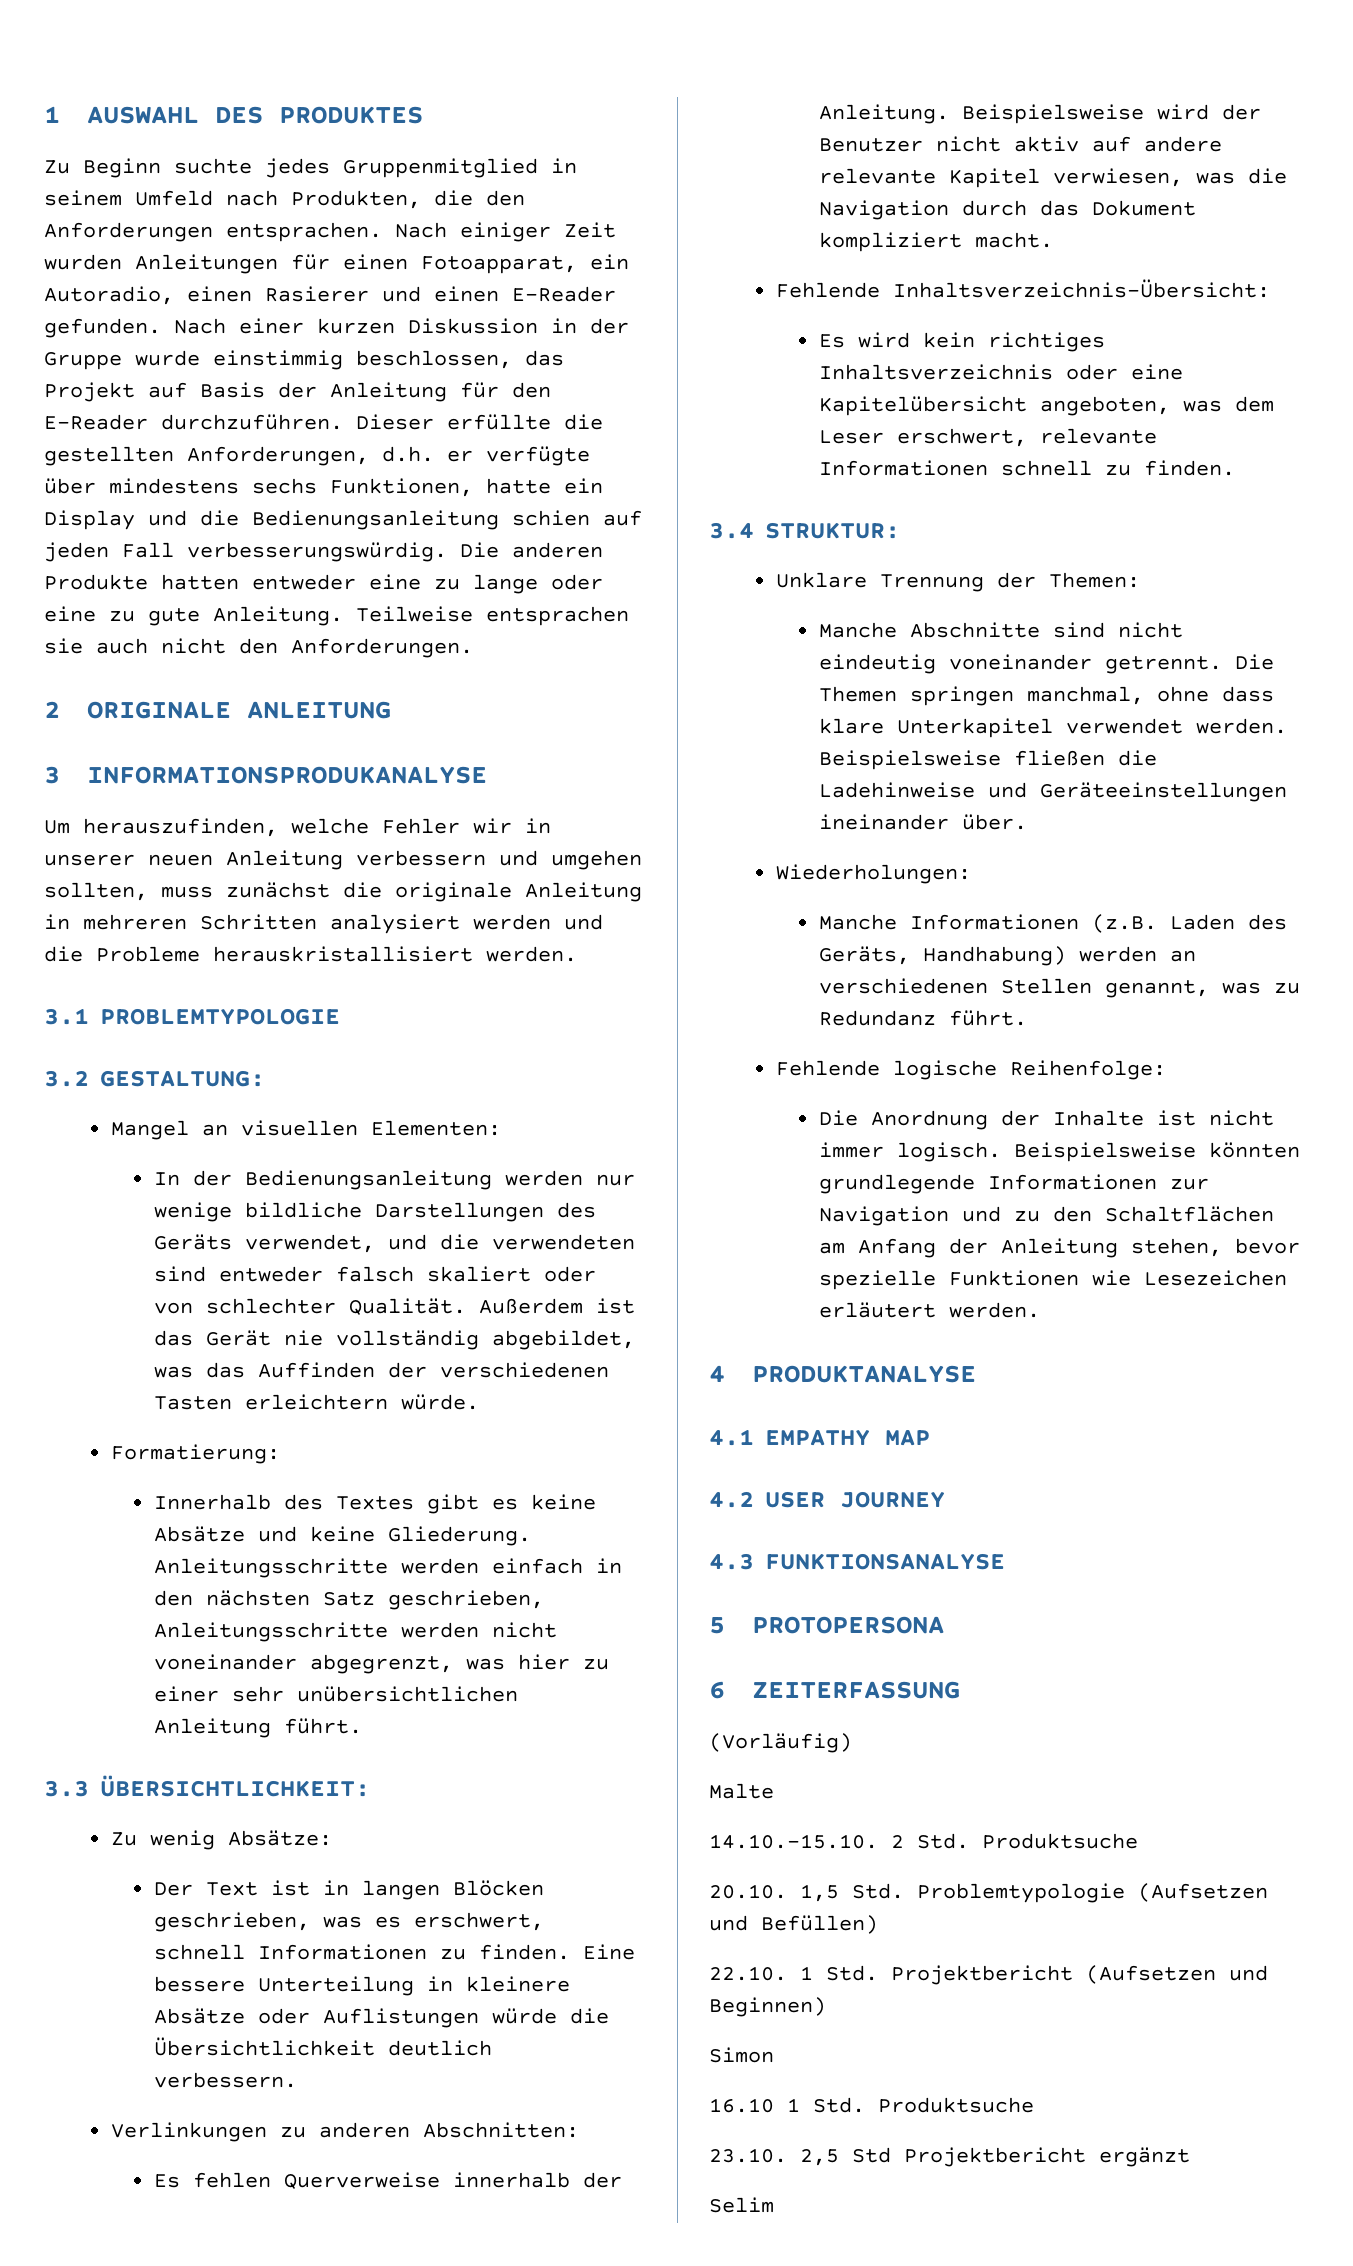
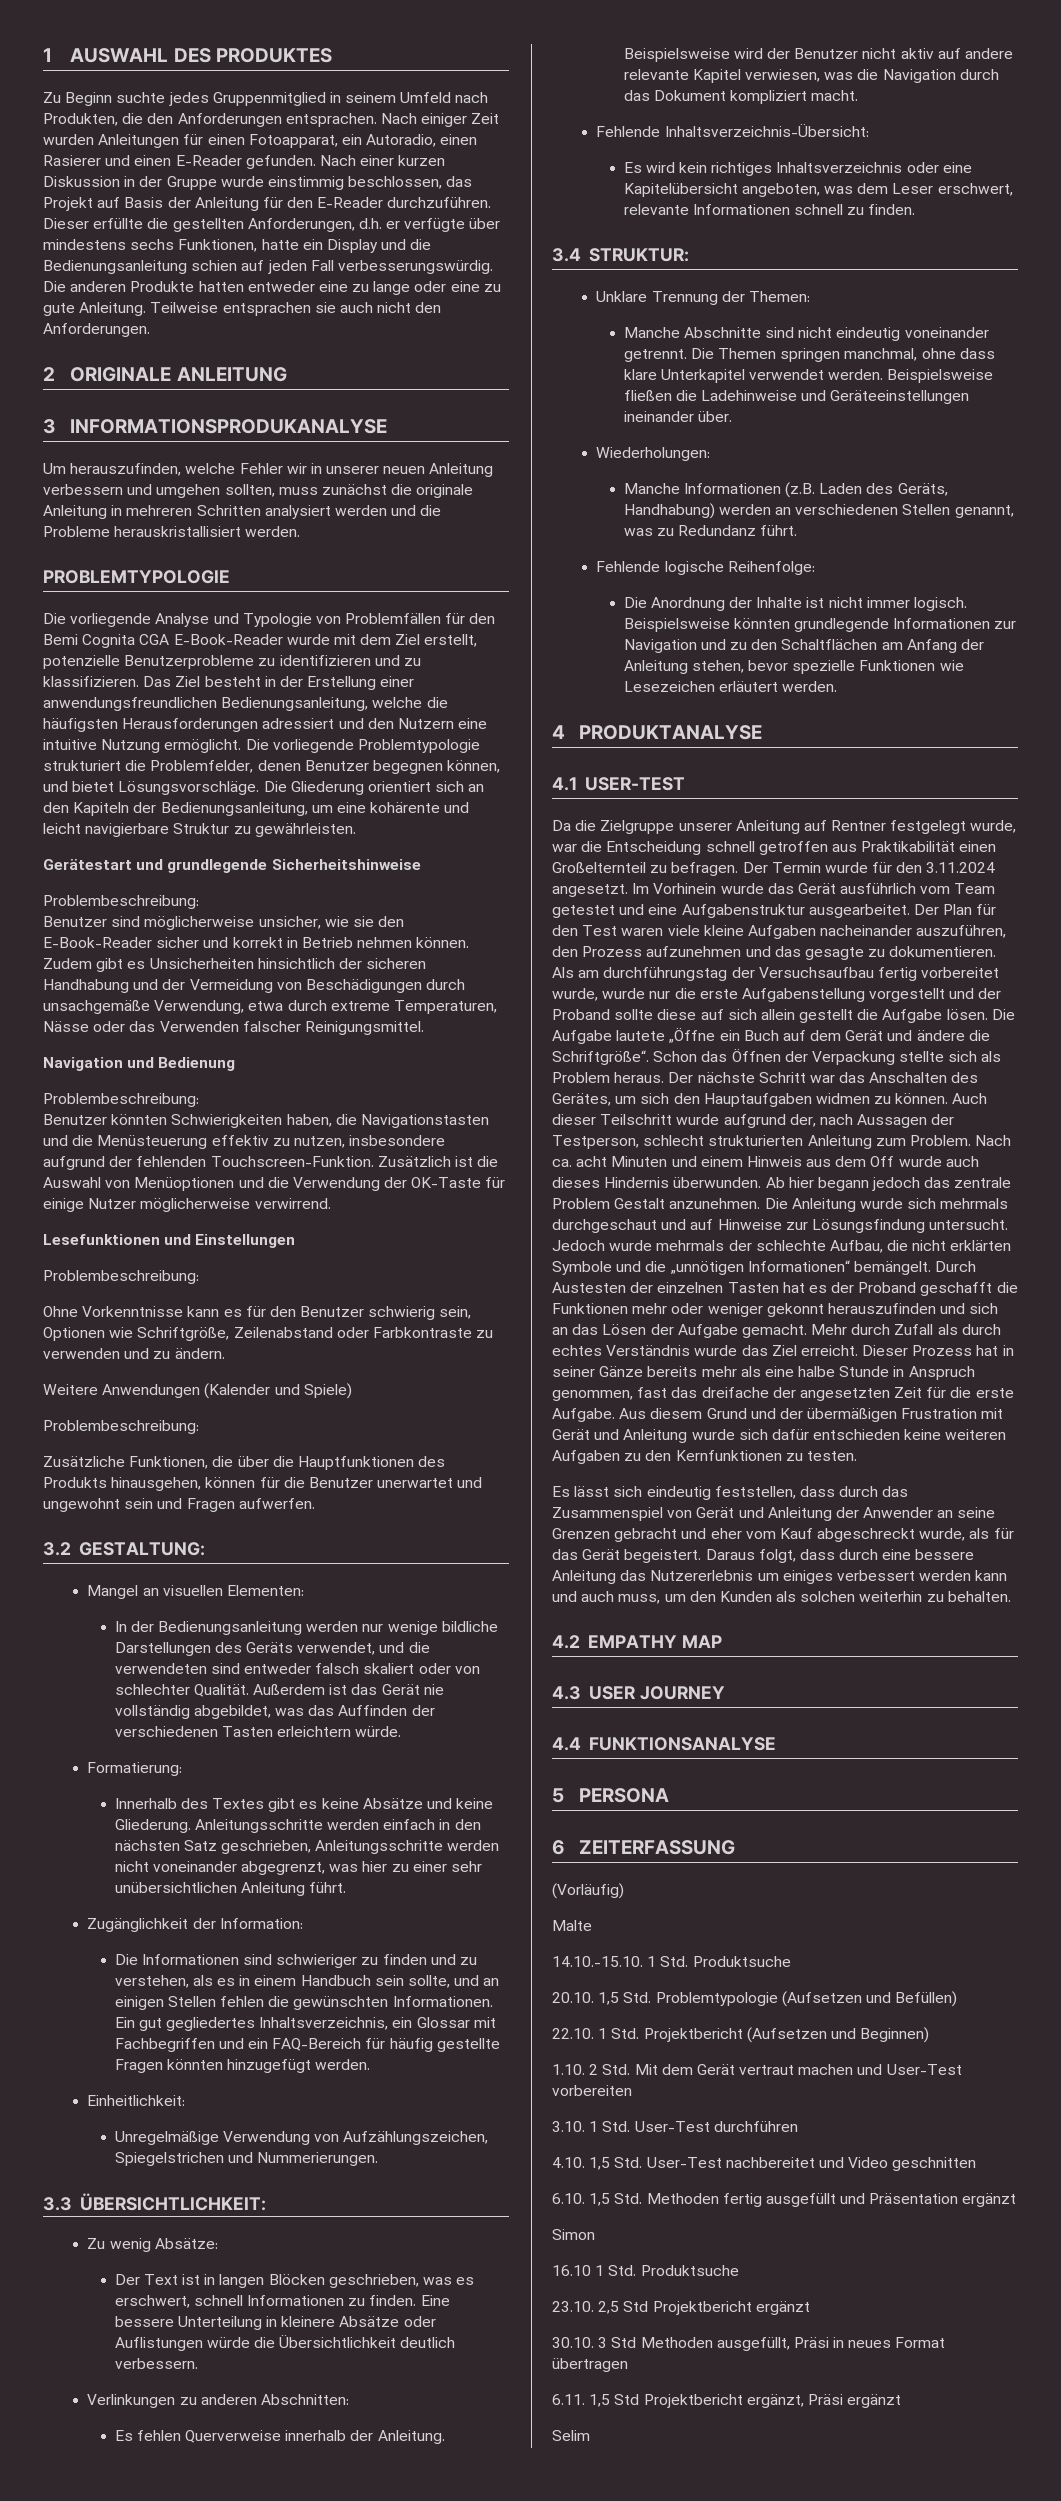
- 3.1 PROBLEMTYPOLOGIE
+ PROBLEMTYPOLOGIE
+ Die vorliegende Analyse und Typologie von Problemfällen für den Bemi Cognita CGA E-Book-Reader wurde mit dem Ziel erstellt, potenzielle Benutzerprobleme zu identifizieren und zu klassifizieren. Das Ziel besteht in der Erstellung einer anwendungsfreundlichen Bedienungsanleitung, welche die häufigsten Herausforderungen adressiert und den Nutzern eine intuitive Nutzung ermöglicht. Die vorliegende Problemtypologie strukturiert die Problemfelder, denen Benutzer begegnen können, und bietet Lösungsvorschläge. Die Gliederung orientiert sich an den Kapiteln der Bedienungsanleitung, um eine kohärente und leicht navigierbare Struktur zu gewährleisten.
+ Gerätestart und grundlegende Sicherheitshinweise
+ Problembeschreibung:
+ Benutzer sind möglicherweise unsicher, wie sie den E-Book-Reader sicher und korrekt in Betrieb nehmen können. Zudem gibt es Unsicherheiten hinsichtlich der sicheren Handhabung und der Vermeidung von Beschädigungen durch unsachgemäße Verwendung, etwa durch extreme Temperaturen, Nässe oder das Verwenden falscher Reinigungsmittel.
+ Navigation und Bedienung
+ Problembeschreibung:
+ Benutzer könnten Schwierigkeiten haben, die Navigationstasten und die Menüsteuerung effektiv zu nutzen, insbesondere aufgrund der fehlenden Touchscreen-Funktion. Zusätzlich ist die Auswahl von Menüoptionen und die Verwendung der OK-Taste für einige Nutzer möglicherweise verwirrend.
+ Lesefunktionen und Einstellungen
+ Problembeschreibung:
+ Ohne Vorkenntnisse kann es für den Benutzer schwierig sein, Optionen wie Schriftgröße, Zeilenabstand oder Farbkontraste zu verwenden und zu ändern.
+ Weitere Anwendungen (Kalender und Spiele)
+ Problembeschreibung:
+ Zusätzliche Funktionen, die über die Hauptfunktionen des Produkts hinausgehen, können für die Benutzer unerwartet und ungewohnt sein und Fragen aufwerfen.
+ Zugänglichkeit der Information:
+ Die Informationen sind schwieriger zu finden und zu verstehen, als es in einem Handbuch sein sollte, und an einigen Stellen fehlen die gewünschten Informationen. Ein gut gegliedertes Inhaltsverzeichnis, ein Glossar mit Fachbegriffen und ein FAQ-Bereich für häufig gestellte Fragen könnten hinzugefügt werden.
+ Einheitlichkeit:
+ Unregelmäßige Verwendung von Aufzählungszeichen, Spiegelstrichen und Nummerierungen.
- 4.1 EMPATHY MAP
+ 4.1 USER-TEST
+ Da die Zielgruppe unserer Anleitung auf Rentner festgelegt wurde, war die Entscheidung schnell getroffen aus Praktikabilität einen Großelternteil zu befragen. Der Termin wurde für den 3.11.2024 angesetzt. Im Vorhinein wurde das Gerät ausführlich vom Team getestet und eine Aufgabenstruktur ausgearbeitet. Der Plan für den Test waren viele kleine Aufgaben nacheinander auszuführen, den Prozess aufzunehmen und das gesagte zu dokumentieren. Als am durchführungstag der Versuchsaufbau fertig vorbereitet wurde, wurde nur die erste Aufgabenstellung vorgestellt und der Proband sollte diese auf sich allein gestellt die Aufgabe lösen. Die Aufgabe lautete „Öffne ein Buch auf dem Gerät und ändere die Schriftgröße“. Schon das Öffnen der Verpackung stellte sich als Problem heraus. Der nächste Schritt war das Anschalten des Gerätes, um sich den Hauptaufgaben widmen zu können. Auch dieser Teilschritt wurde aufgrund der, nach Aussagen der Testperson, schlecht strukturierten Anleitung zum Problem. Nach ca. acht Minuten und einem Hinweis aus dem Off wurde auch dieses Hindernis überwunden. Ab hier begann jedoch das zentrale Problem Gestalt anzunehmen. Die Anleitung wurde sich mehrmals durchgeschaut und auf Hinweise zur Lösungsfindung untersucht. Jedoch wurde mehrmals der schlechte Aufbau, die nicht erklärten Symbole und die „unnötigen Informationen“ bemängelt. Durch Austesten der einzelnen Tasten hat es der Proband geschafft die Funktionen mehr oder weniger gekonnt herauszufinden und sich an das Lösen der Aufgabe gemacht. Mehr durch Zufall als durch echtes Verständnis wurde das Ziel erreicht. Dieser Prozess hat in seiner Gänze bereits mehr als eine halbe Stunde in Anspruch genommen, fast das dreifache der angesetzten Zeit für die erste Aufgabe. Aus diesem Grund und der übermäßigen Frustration mit Gerät und Anleitung wurde sich dafür entschieden keine weiteren Aufgaben zu den Kernfunktionen zu testen.
+ Es lässt sich eindeutig feststellen, dass durch das Zusammenspiel von Gerät und Anleitung der Anwender an seine Grenzen gebracht und eher vom Kauf abgeschreckt wurde, als für das Gerät begeistert. Daraus folgt, dass durch eine bessere Anleitung das Nutzererlebnis um einiges verbessert werden kann und auch muss, um den Kunden als solchen weiterhin zu behalten.
+ 4.2 EMPATHY MAP
- 4.2 USER JOURNEY
+ 4.3 USER JOURNEY
- 4.3 FUNKTIONSANALYSE
+ 4.4 FUNKTIONSANALYSE
- 5 PROTOPERSONA
+ 5 PERSONA
- 14.10.-15.10. 2 Std. Produktsuche
+ 14.10.-15.10. 1 Std. Produktsuche
+ 1.10. 2 Std. Mit dem Gerät vertraut machen und User-Test vorbereiten
+ 3.10. 1 Std. User-Test durchführen
+ 4.10. 1,5 Std. User-Test nachbereitet und Video geschnitten
+ 6.10. 1,5 Std. Methoden fertig ausgefüllt und Präsentation ergänzt
+ 30.10. 3 Std Methoden ausgefüllt, Präsi in neues Format übertragen
+ 6.11. 1,5 Std Projektbericht ergänzt, Präsi ergänzt

